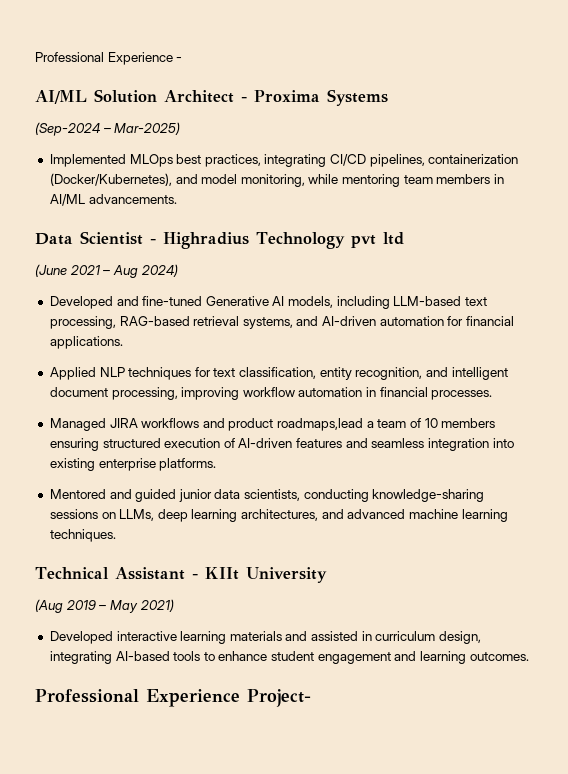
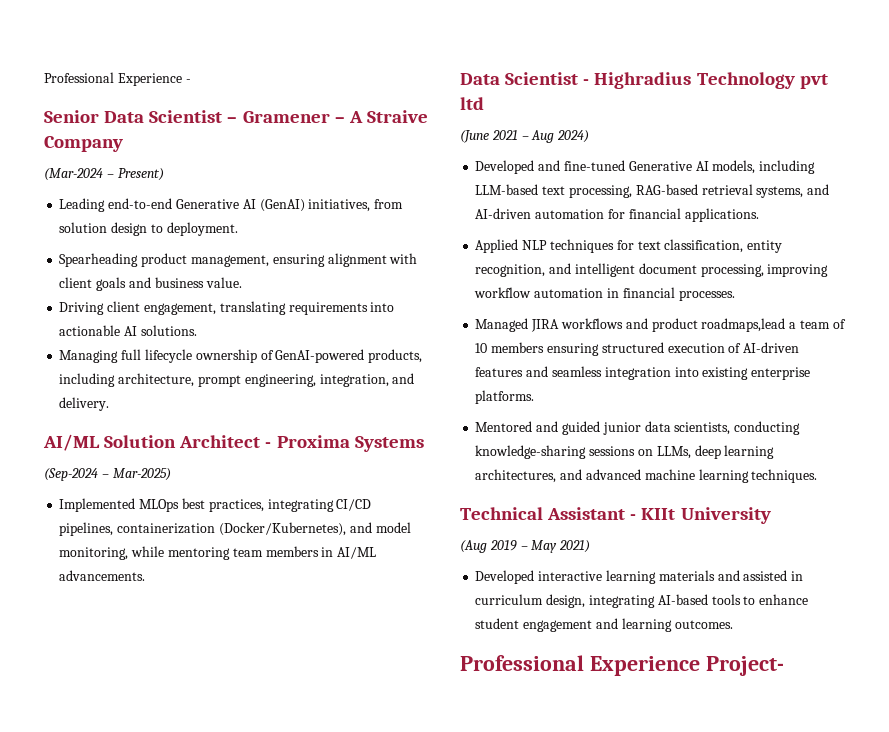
+ Senior Data Scientist – Gramener – A Straive Company
+ (Mar-2024 – Present)
+ Leading end-to-end Generative AI (GenAI) initiatives, from solution design to deployment.
+ Spearheading product management, ensuring alignment with client goals and business value.
+ Driving client engagement, translating requirements into actionable AI solutions.
+ Managing full lifecycle ownership of GenAI-powered products, including architecture, prompt engineering, integration, and delivery.

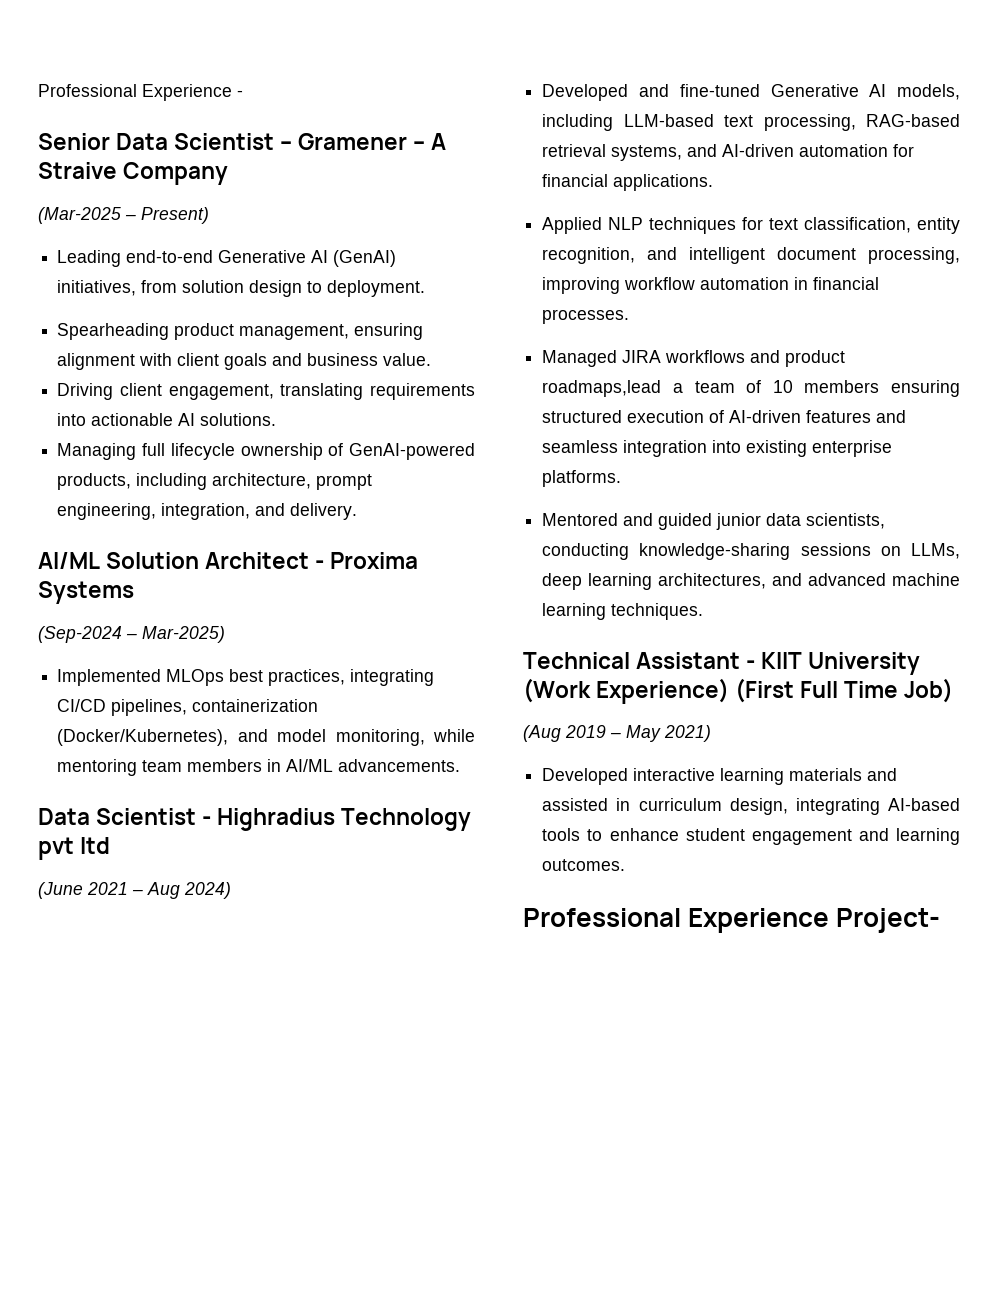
- (Mar-2024 – Present)
+ (Mar-2025 – Present)
- Technical Assistant - KIIt University
+ Technical Assistant - KIIT University (Work Experience) (First Full Time Job)

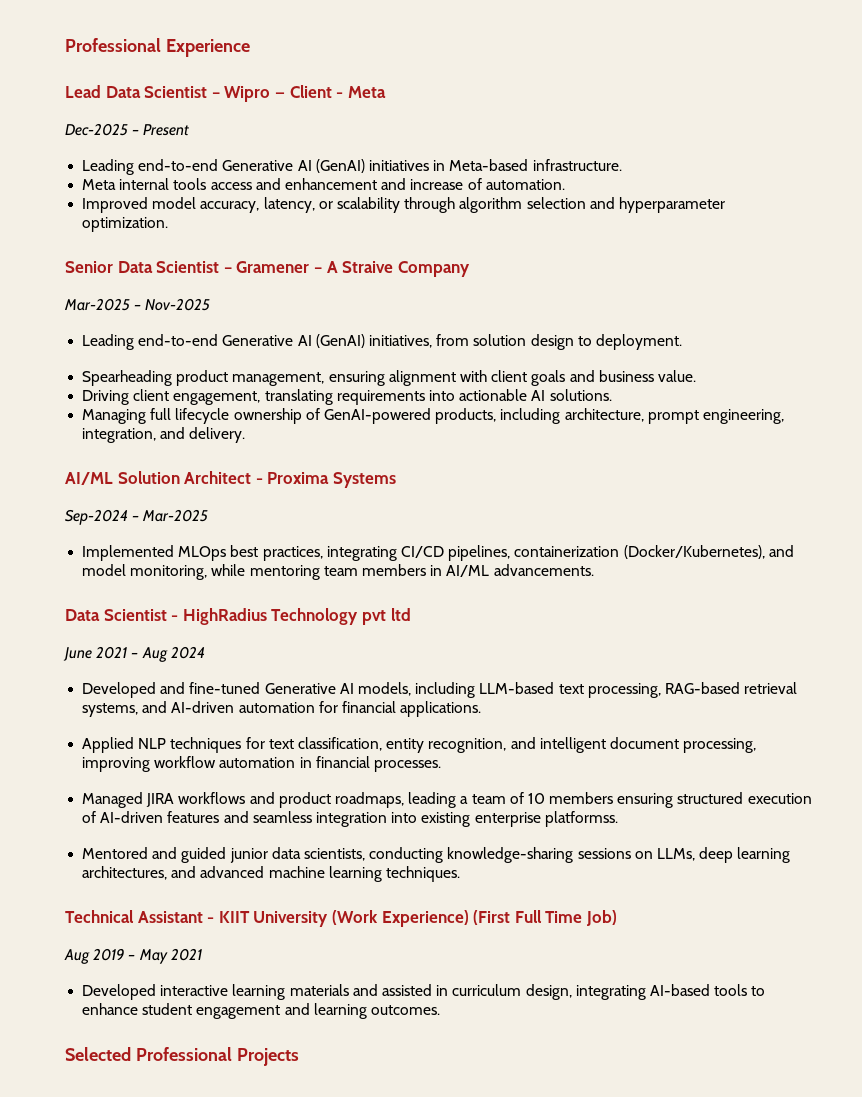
- Professional Experience -
+ Professional Experience
+ Lead Data Scientist – Wipro — Client - Meta
+ Dec-2025 – Present
+ Leading end-to-end Generative AI (GenAI) initiatives in Meta-based infrastructure.
+ Meta internal tools access and enhancement and increase of automation.
+ Improved model accuracy, latency, or scalability through algorithm selection and hyperparameter optimization.
- (Mar-2025 – Present)
+ Mar-2025 – Nov-2025
- (Sep-2024 – Mar-2025)
+ Sep-2024 – Mar-2025
- Data Scientist - Highradius Technology pvt ltd
+ Data Scientist - HighRadius Technology pvt ltd
- (June 2021 – Aug 2024)
+ June 2021 – Aug 2024
- Managed JIRA workflows and product roadmaps,lead a team of 10 members ensuring structured execution of AI-driven features and seamless integration into existing enterprise platforms.
+ Managed JIRA workflows and product roadmaps, leading a team of 10 members ensuring structured execution of AI-driven features and seamless integration into existing enterprise platformss.
- (Aug 2019 – May 2021)
+ Aug 2019 – May 2021
- Professional Experience Project-
+ Selected Professional Projects

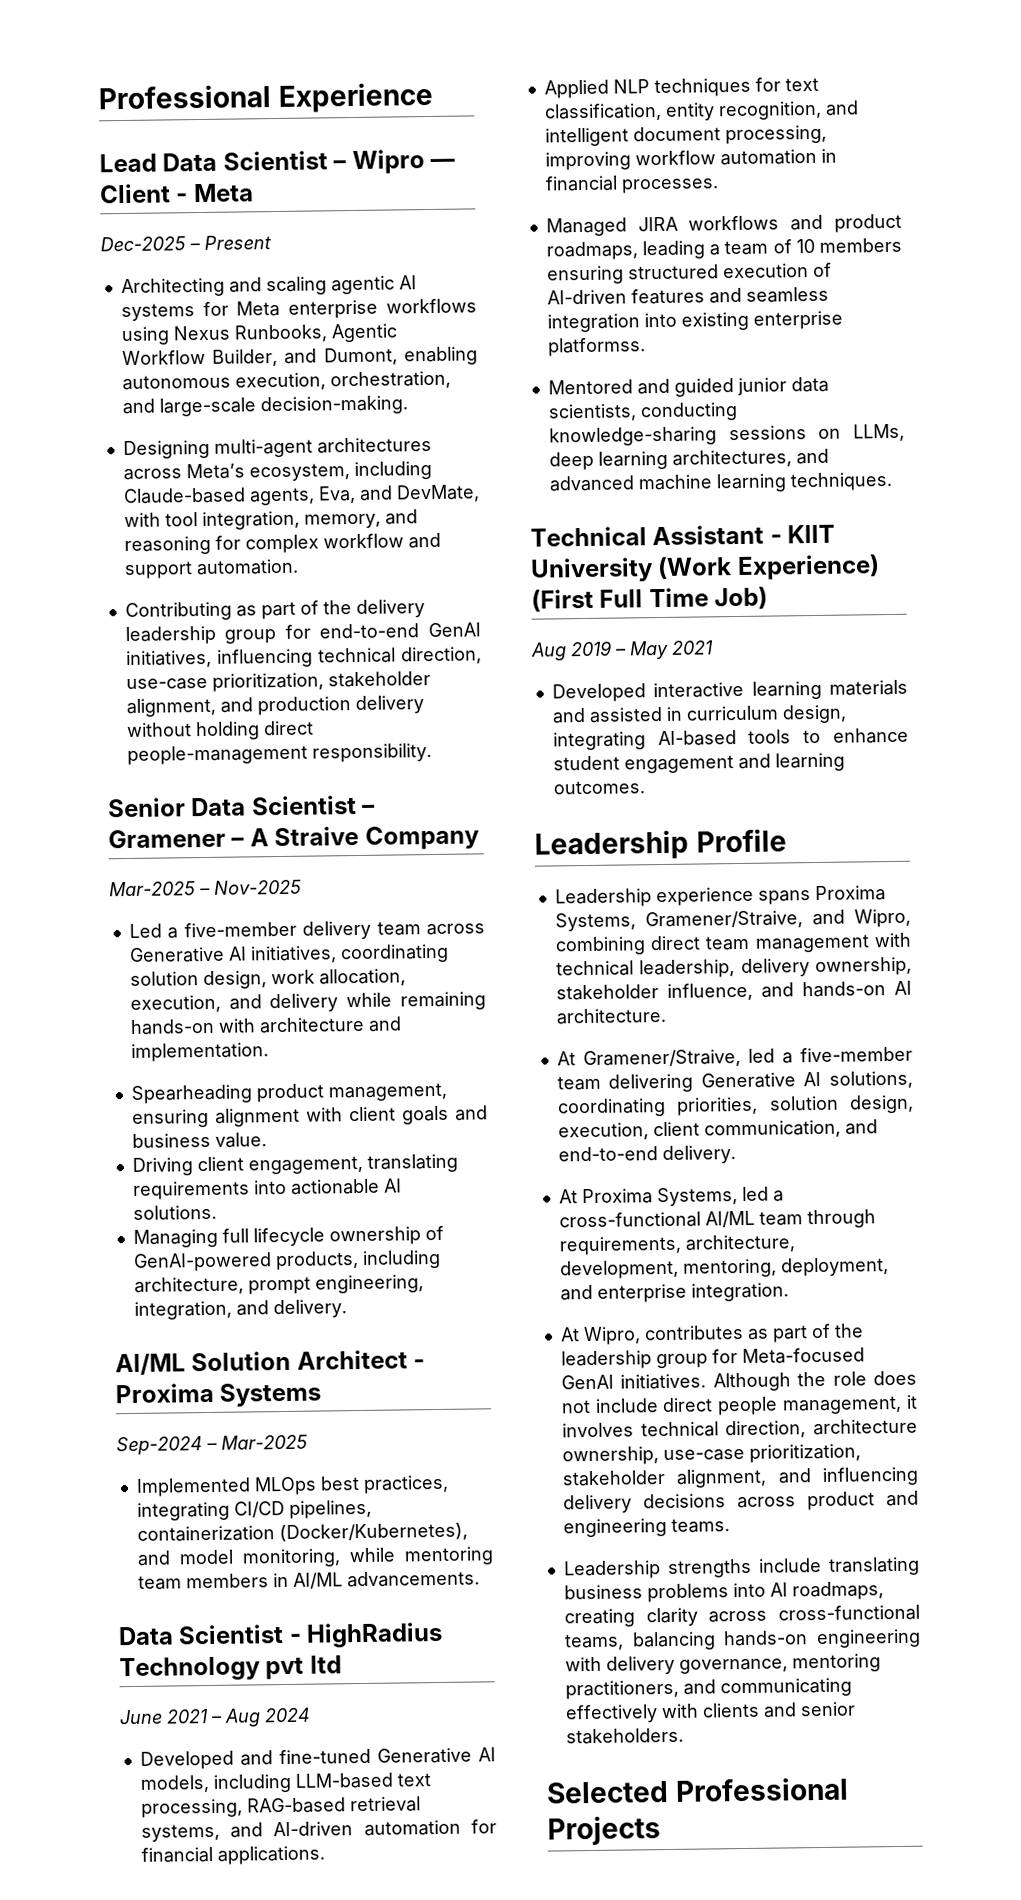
- Leading end-to-end Generative AI (GenAI) initiatives in Meta-based infrastructure.
- Meta internal tools access and enhancement and increase of automation.
- Improved model accuracy, latency, or scalability through algorithm selection and hyperparameter optimization.
+ Architecting and scaling agentic AI systems for Meta enterprise workflows using Nexus Runbooks, Agentic Workflow Builder, and Dumont, enabling autonomous execution, orchestration, and large-scale decision-making.
+ Designing multi-agent architectures across Meta’s ecosystem, including Claude-based agents, Eva, and DevMate, with tool integration, memory, and reasoning for complex workflow and support automation.
+ Contributing as part of the delivery leadership group for end-to-end GenAI initiatives, influencing technical direction, use-case prioritization, stakeholder alignment, and production delivery without holding direct people-management responsibility.
- Leading end-to-end Generative AI (GenAI) initiatives, from solution design to deployment.
+ Led a five-member delivery team across Generative AI initiatives, coordinating solution design, work allocation, execution, and delivery while remaining hands-on with architecture and implementation.
+ Leadership Profile
+ Leadership experience spans Proxima Systems, Gramener/Straive, and Wipro, combining direct team management with technical leadership, delivery ownership, stakeholder influence, and hands-on AI architecture.
+ At Gramener/Straive, led a five-member team delivering Generative AI solutions, coordinating priorities, solution design, execution, client communication, and end-to-end delivery.
+ At Proxima Systems, led a cross-functional AI/ML team through requirements, architecture, development, mentoring, deployment, and enterprise integration.
+ At Wipro, contributes as part of the leadership group for Meta-focused GenAI initiatives. Although the role does not include direct people management, it involves technical direction, architecture ownership, use-case prioritization, stakeholder alignment, and influencing delivery decisions across product and engineering teams.
+ Leadership strengths include translating business problems into AI roadmaps, creating clarity across cross-functional teams, balancing hands-on engineering with delivery governance, mentoring practitioners, and communicating effectively with clients and senior stakeholders.

